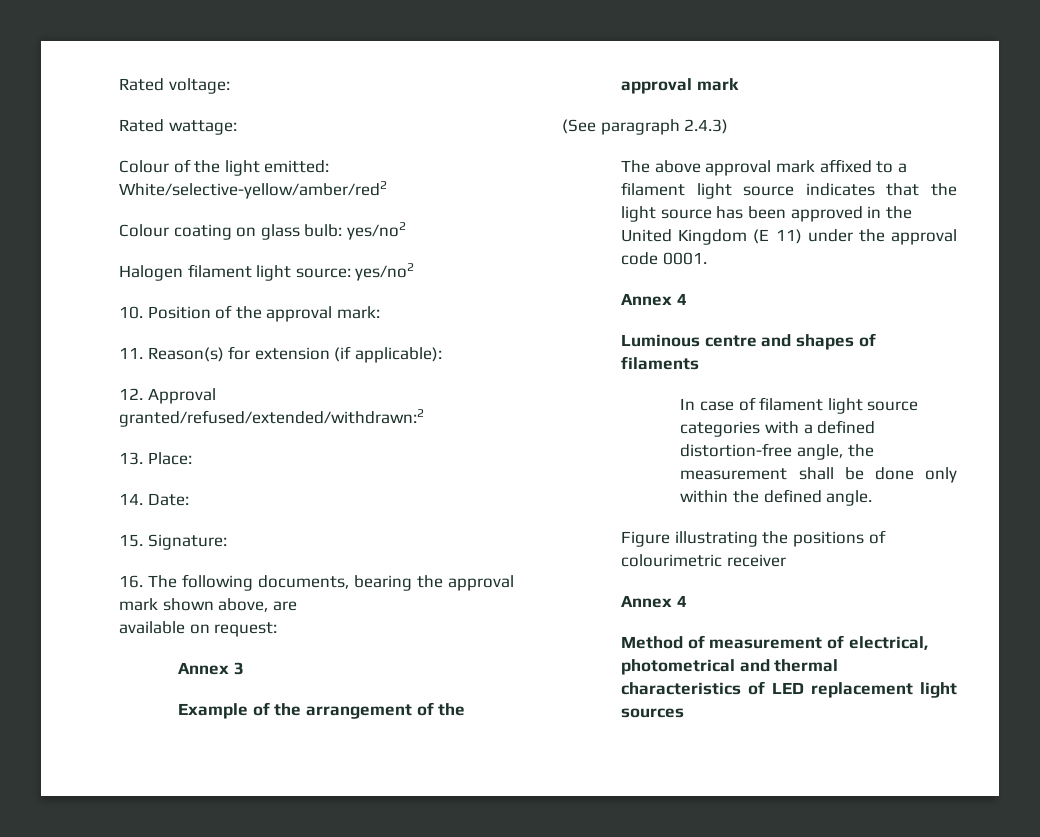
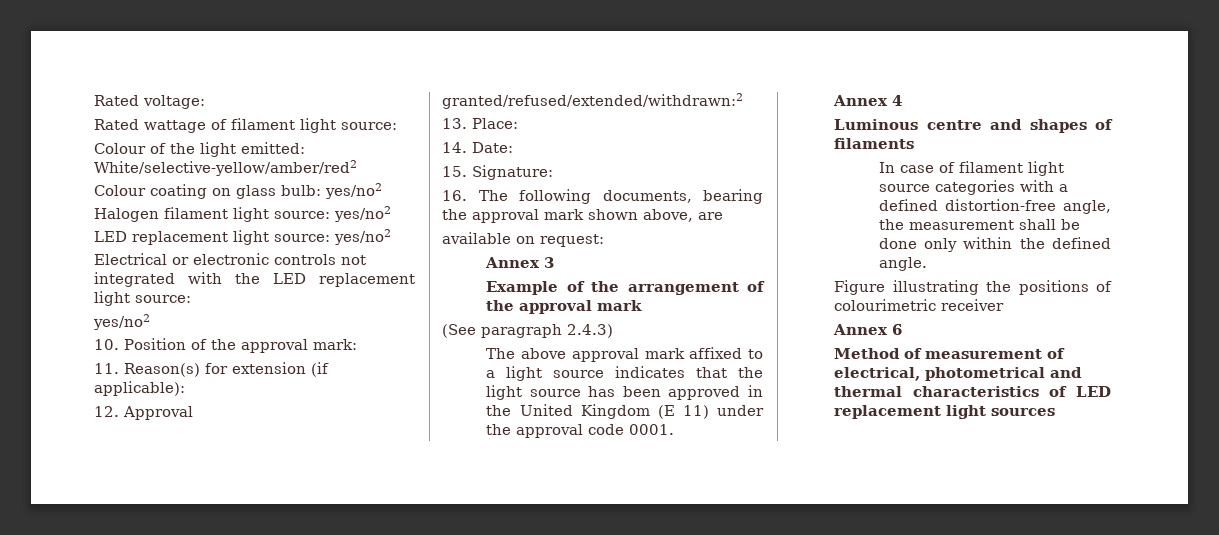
- Rated wattage:
+ Rated wattage of filament light source:
+ LED replacement light source: yes/no2
+ Electrical or electronic controls not integrated with the LED replacement light source:
+ yes/no2
- The above approval mark affixed to a filament light source indicates that the light source has been approved in the United Kingdom (E 11) under the approval code 0001.
+ The above approval mark affixed to a light source indicates that the light source has been approved in the United Kingdom (E 11) under the approval code 0001.
  Figure illustrating the positions of colourimetric receiver
- Annex 4
+ Annex 6

